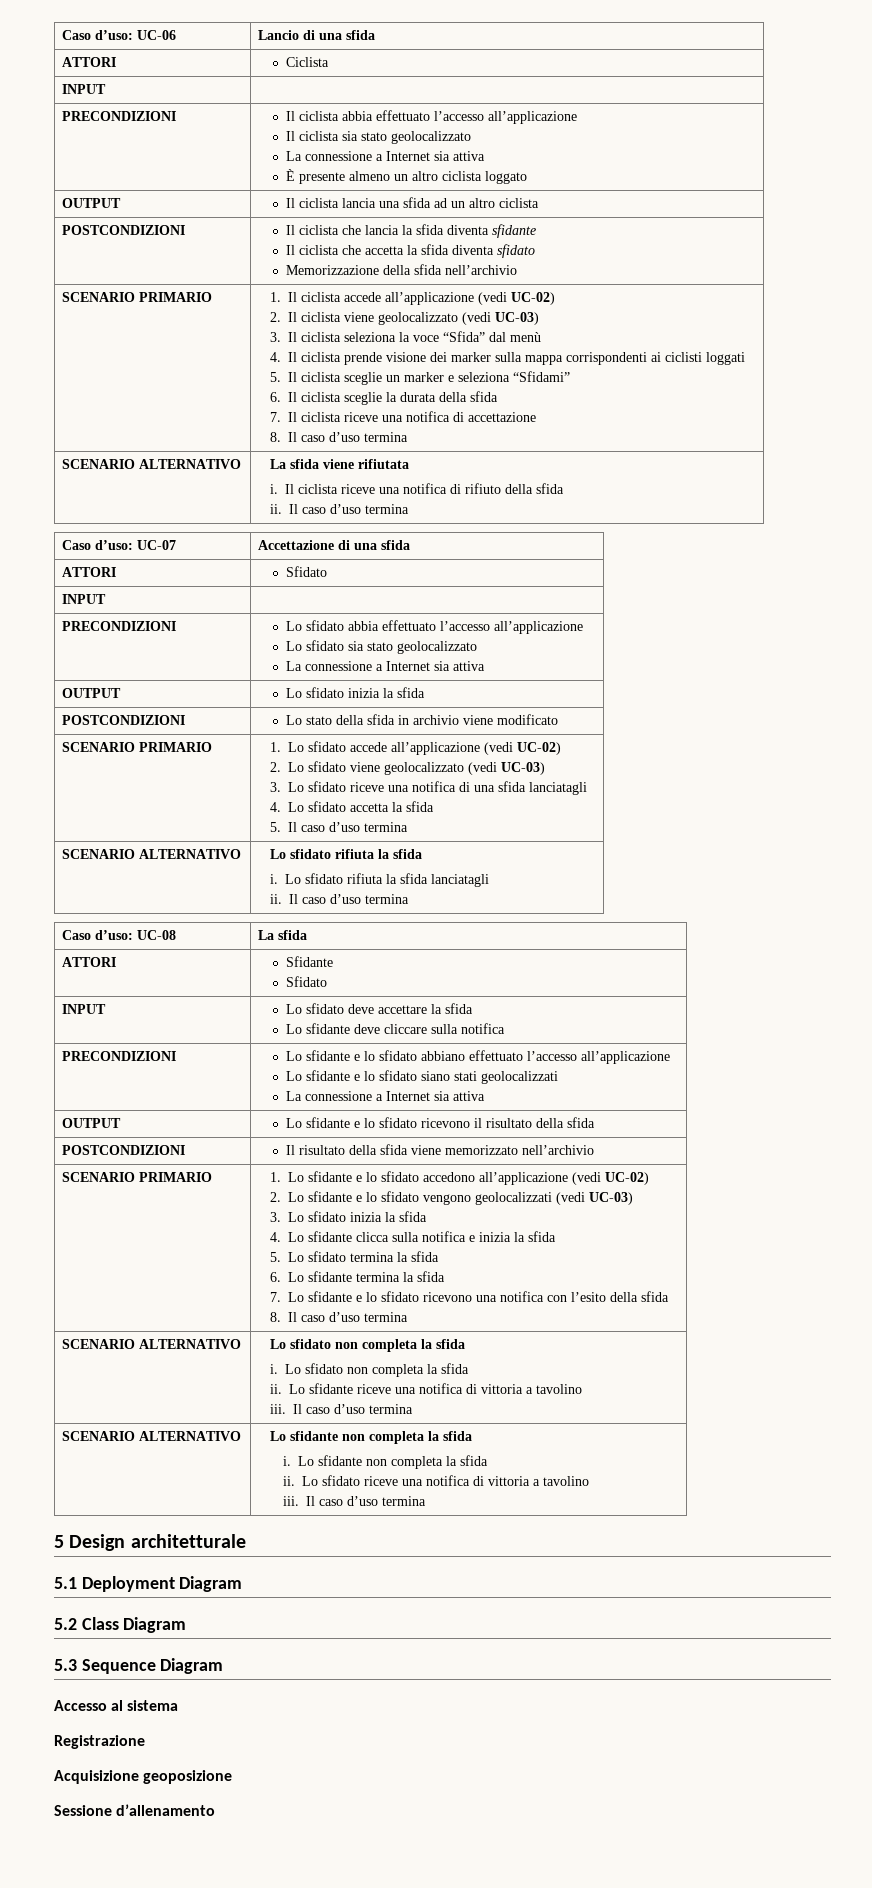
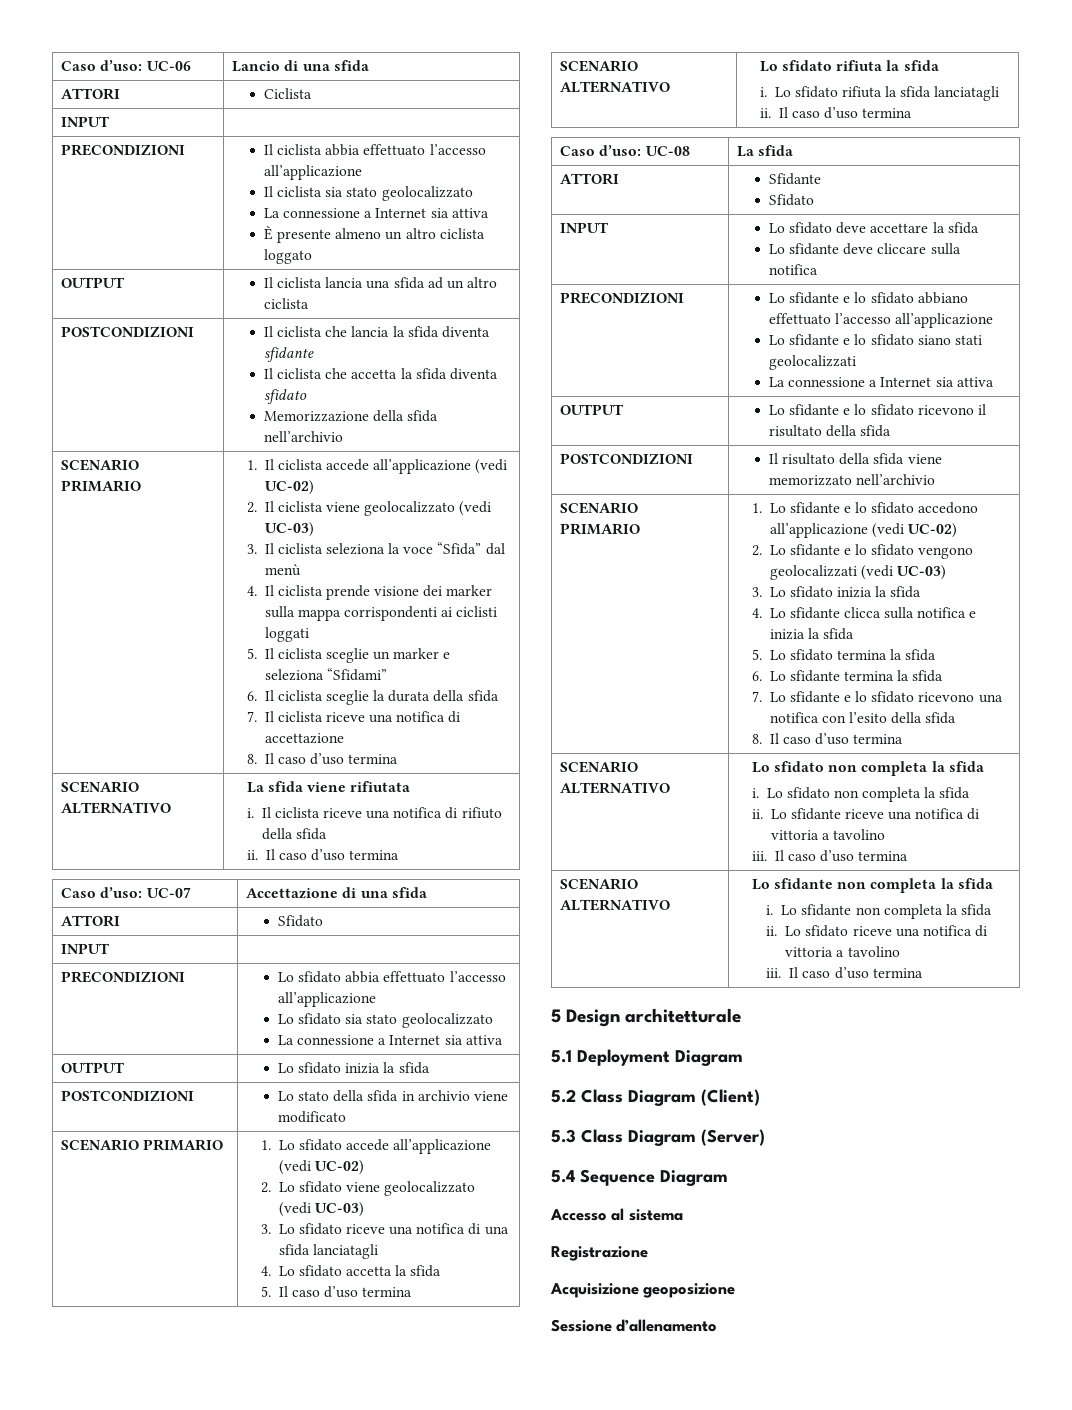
- 5.2 Class Diagram
+ 5.2 Class Diagram (Client)
- 5.3 Sequence Diagram
+ 5.3 Class Diagram (Server)
+ 5.4 Sequence Diagram

